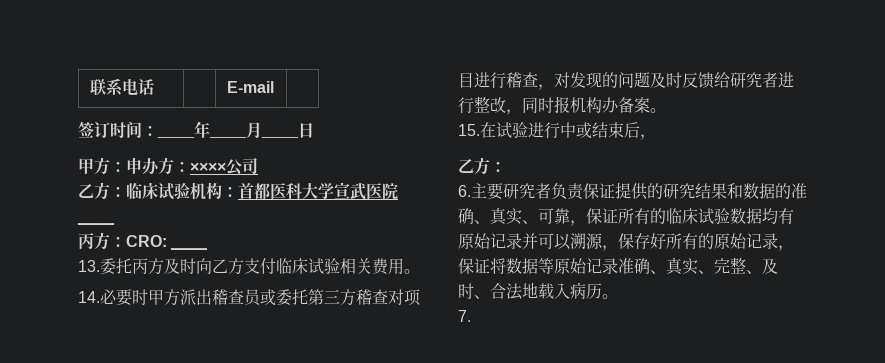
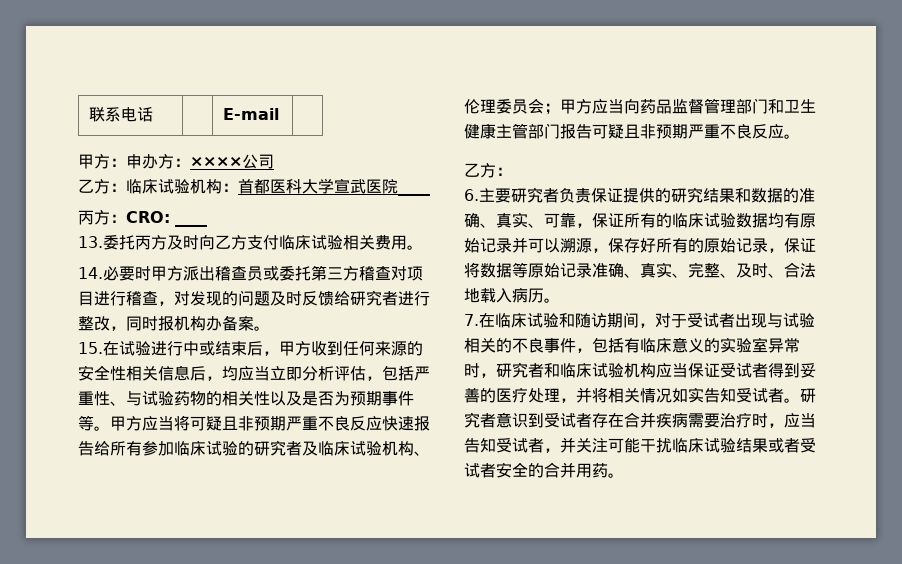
- 签订时间：____年____月____日
- 15.在试验进行中或结束后，
+ 15.在试验进行中或结束后，甲方收到任何来源的安全性相关信息后，均应当立即分析评估，包括严重性、与试验药物的相关性以及是否为预期事件等。甲方应当将可疑且非预期严重不良反应快速报告给所有参加临床试验的研究者及临床试验机构、伦理委员会；甲方应当向药品监督管理部门和卫生健康主管部门报告可疑且非预期严重不良反应。
- 7.
+ 7.在临床试验和随访期间，对于受试者出现与试验相关的不良事件，包括有临床意义的实验室异常时，研究者和临床试验机构应当保证受试者得到妥善的医疗处理，并将相关情况如实告知受试者。研究者意识到受试者存在合并疾病需要治疗时，应当告知受试者，并关注可能干扰临床试验结果或者受试者安全的合并用药。

